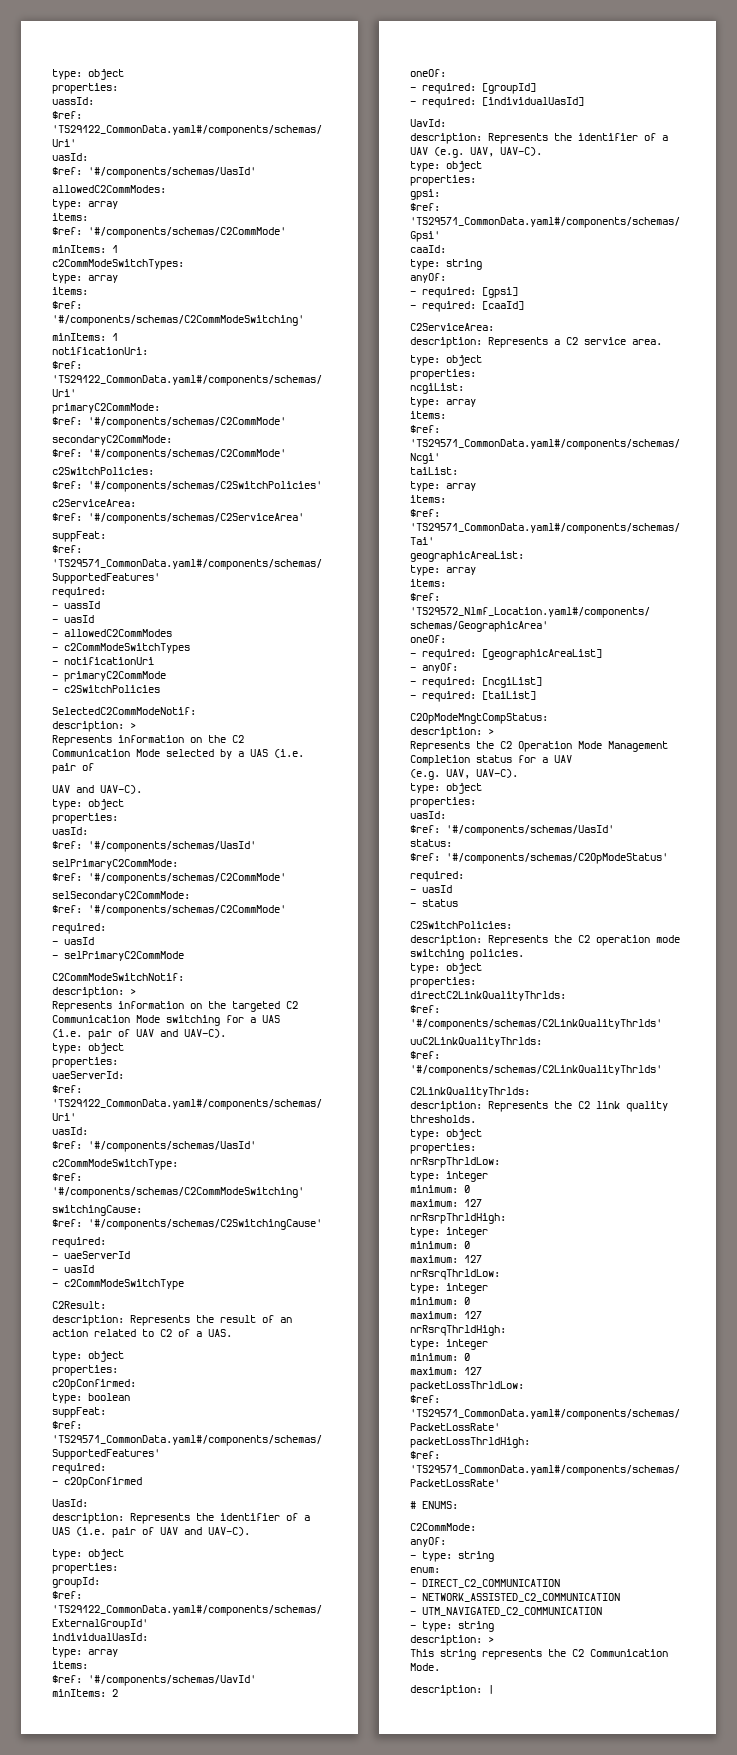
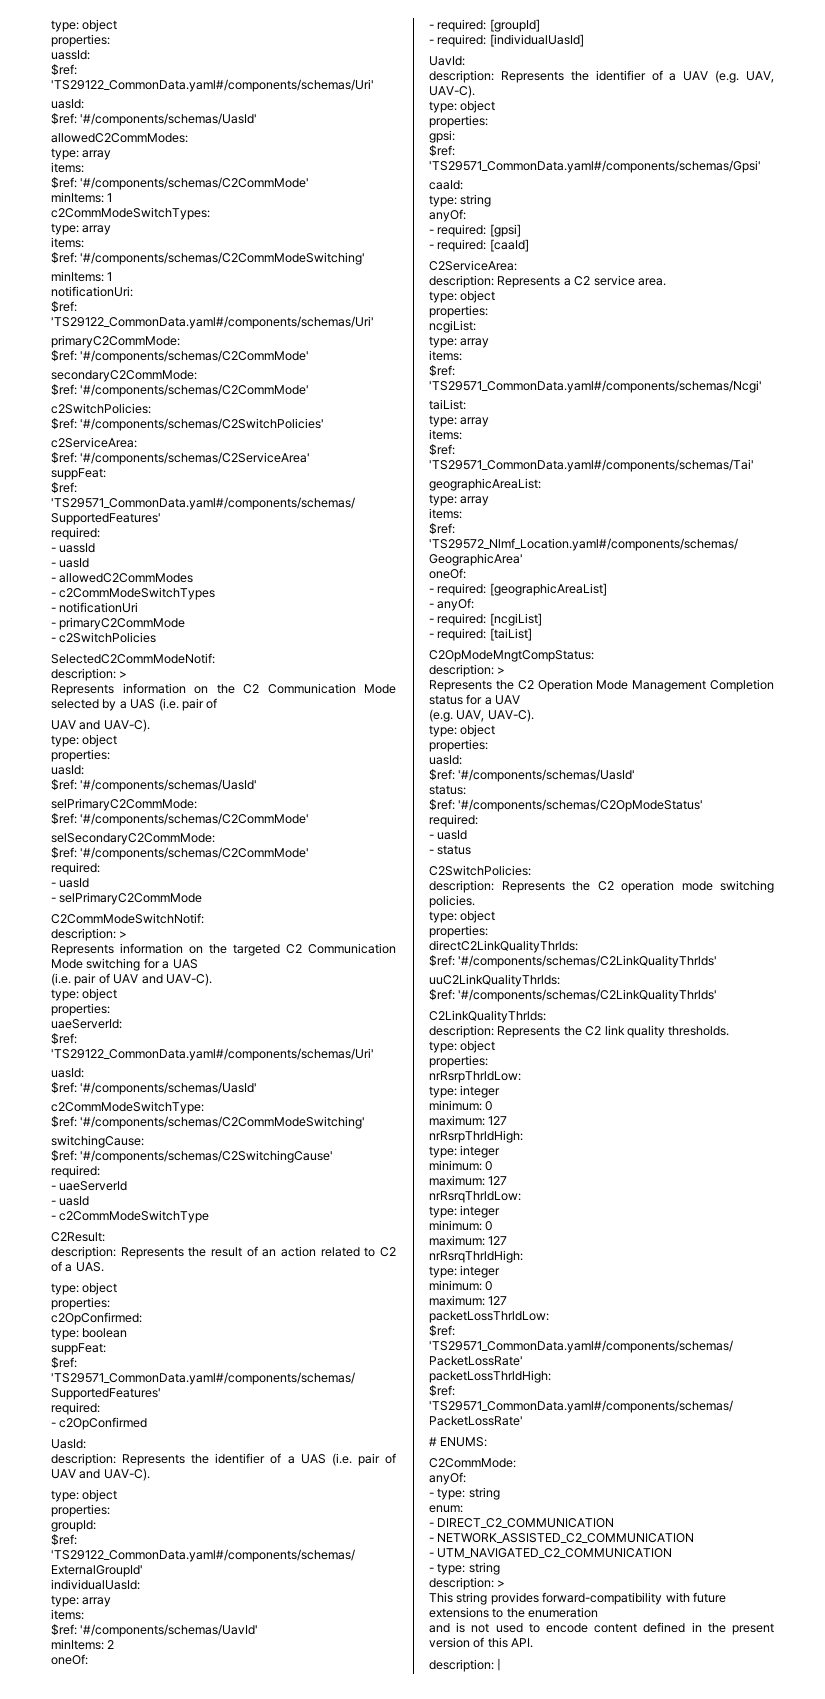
- This string represents the C2 Communication Mode.
+ This string provides forward-compatibility with future extensions to the enumeration
+ and is not used to encode content defined in the present version of this API.

